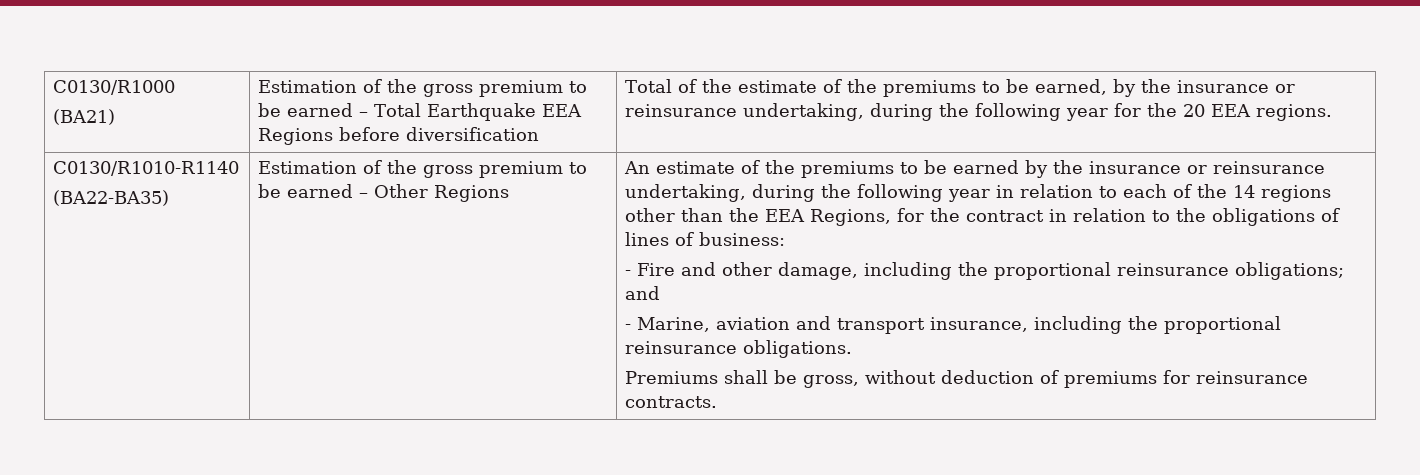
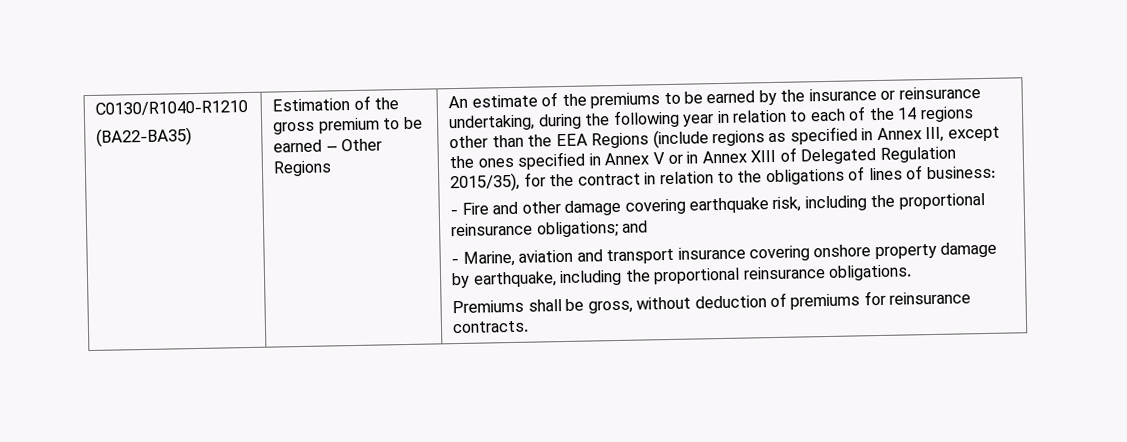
- C0130/R1000
- (BA21) | Estimation of the gross premium to be earned – Total Earthquake EEA Regions before diversification | Total of the estimate of the premiums to be earned, by the insurance or reinsurance undertaking, during the following year for the 20 EEA regions.
- C0130/R1010-R1140
+ C0130/R1040-R1210
- An estimate of the premiums to be earned by the insurance or reinsurance undertaking, during the following year in relation to each of the 14 regions other than the EEA Regions, for the contract in relation to the obligations of lines of business:
+ An estimate of the premiums to be earned by the insurance or reinsurance undertaking, during the following year in relation to each of the 14 regions other than the EEA Regions (include regions as specified in Annex III, except the ones specified in Annex V or in Annex XIII of Delegated Regulation 2015/35), for the contract in relation to the obligations of lines of business:
- - Fire and other damage, including the proportional reinsurance obligations; and
+ - Fire and other damage covering earthquake risk, including the proportional reinsurance obligations; and
- - Marine, aviation and transport insurance, including the proportional reinsurance obligations.
+ - Marine, aviation and transport insurance covering onshore property damage by earthquake, including the proportional reinsurance obligations.

